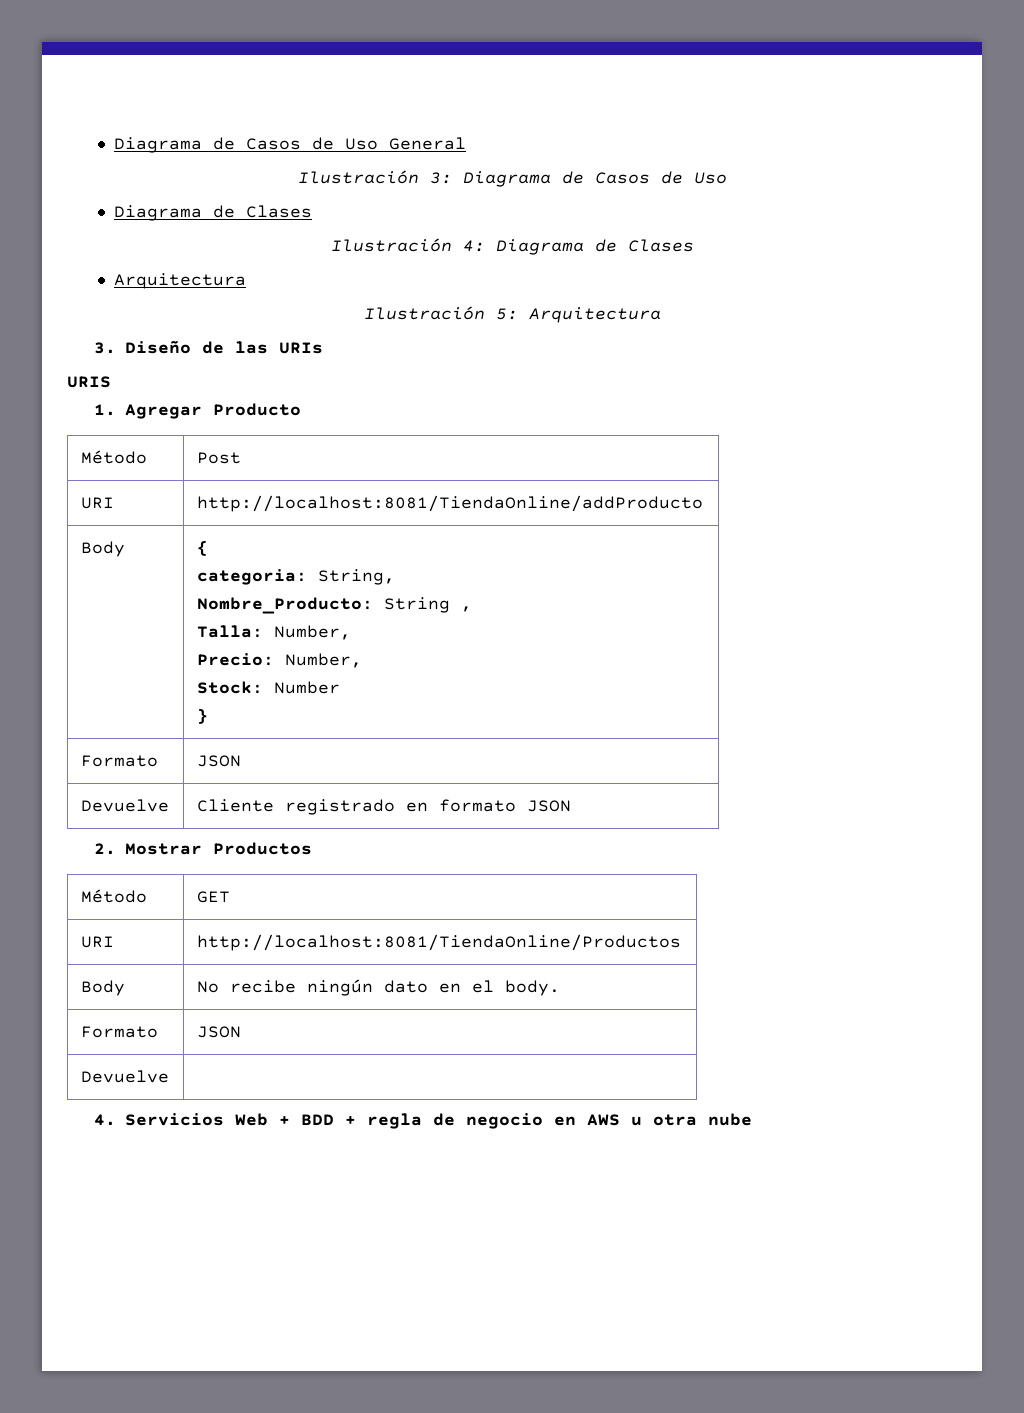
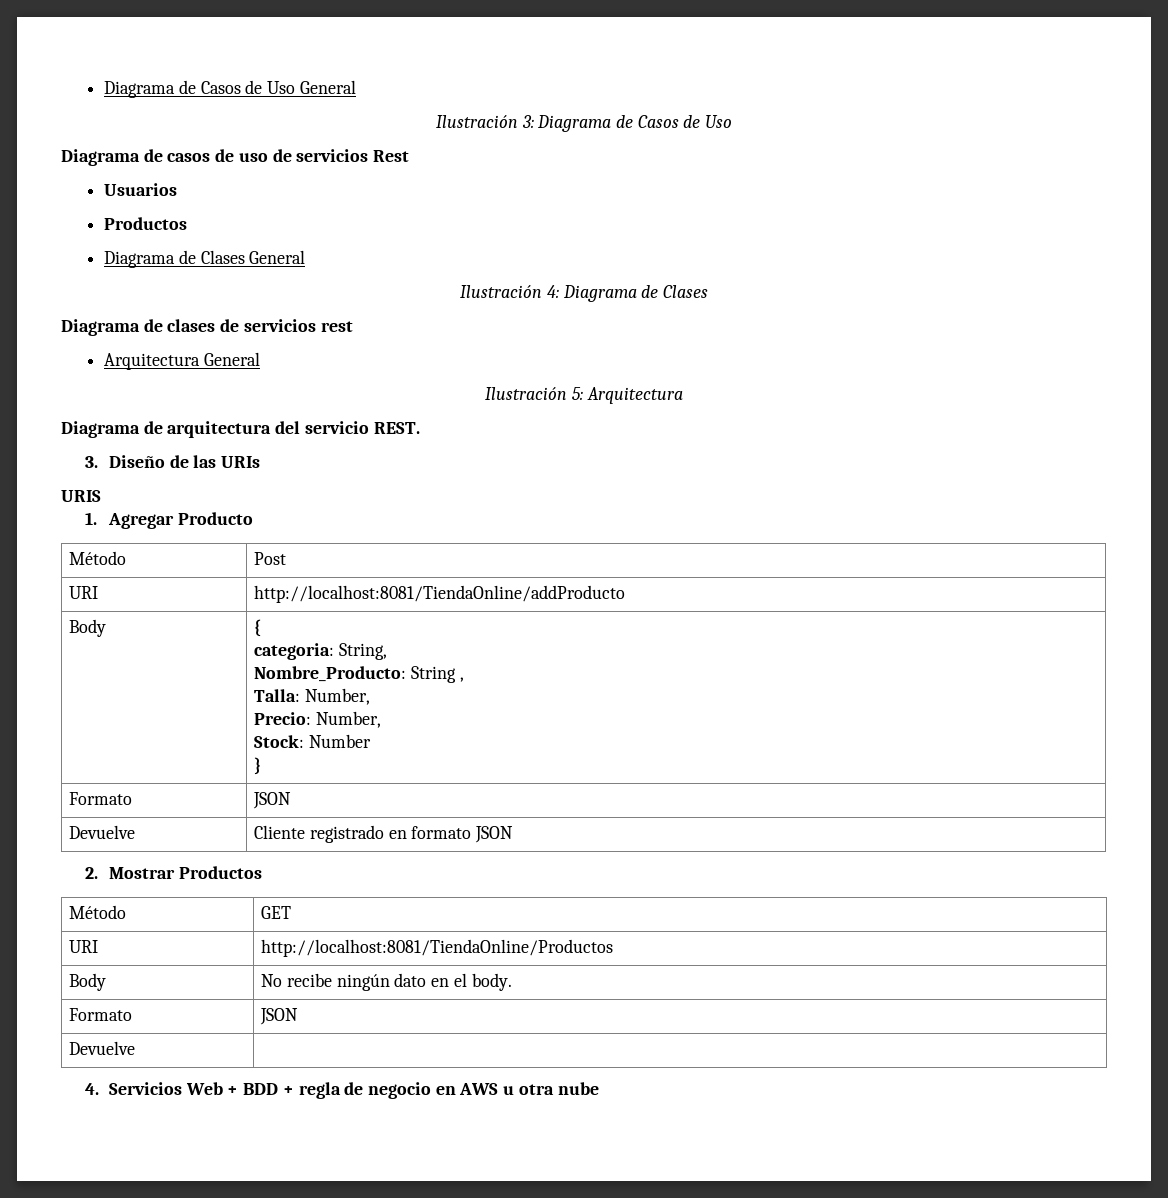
  Ilustración 3: Diagrama de Casos de Uso
- Diagrama de Clases
+ Diagrama de casos de uso de servicios Rest
+ Usuarios
+ Productos
+ Diagrama de Clases General
  Ilustración 4: Diagrama de Clases
- Arquitectura
+ Diagrama de clases de servicios rest
+ Arquitectura General
+ Diagrama de arquitectura del servicio REST.

